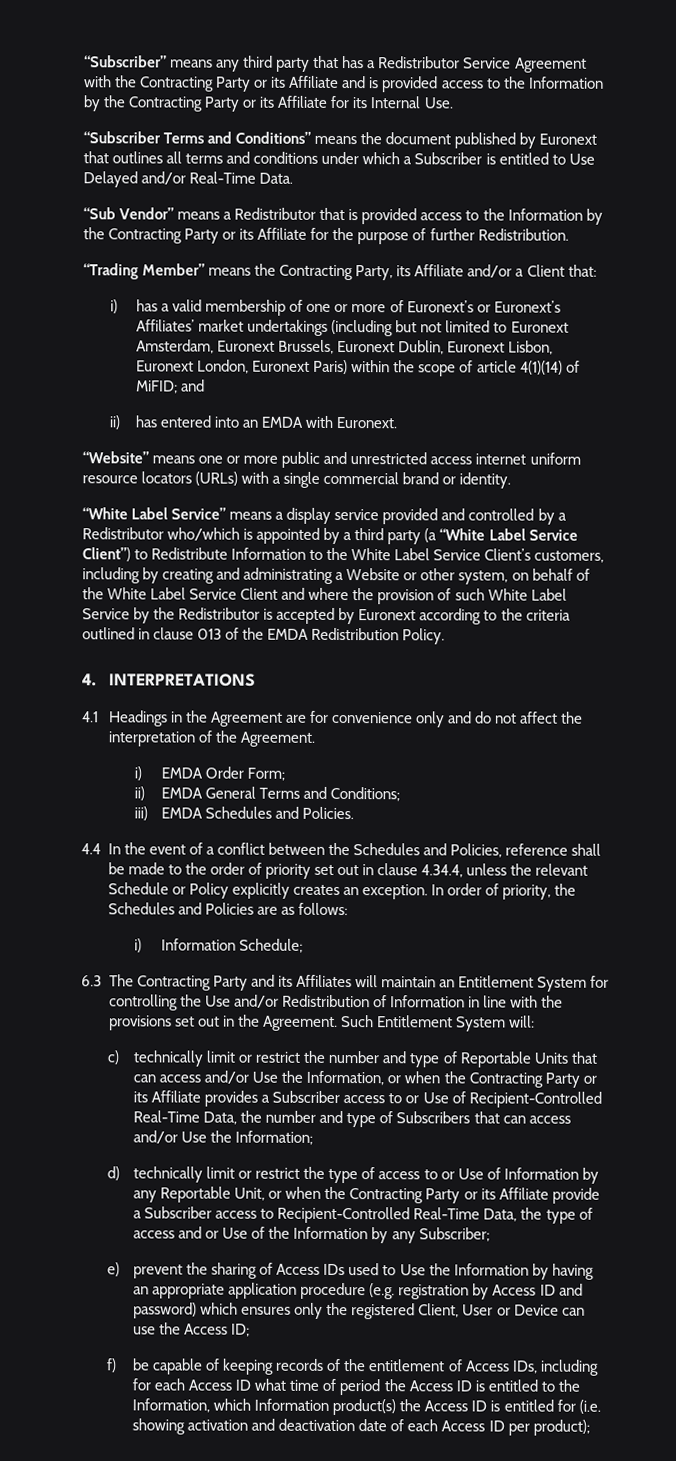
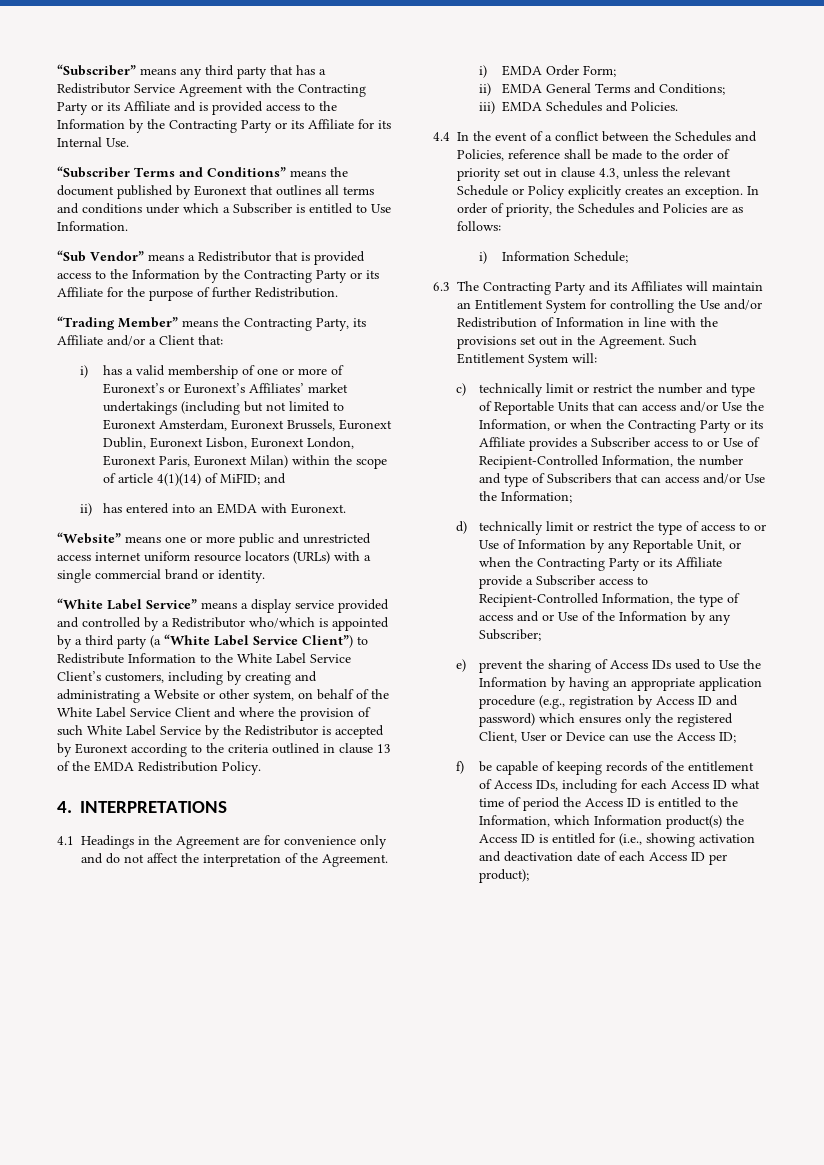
- “Subscriber Terms and Conditions” means the document published by Euronext that outlines all terms and conditions under which a Subscriber is entitled to Use Delayed and/or Real-Time Data.
+ “Subscriber Terms and Conditions” means the document published by Euronext that outlines all terms and conditions under which a Subscriber is entitled to Use Information.
- i) has a valid membership of one or more of Euronext’s or Euronext’s Affiliates’ market undertakings (including but not limited to Euronext Amsterdam, Euronext Brussels, Euronext Dublin, Euronext Lisbon, Euronext London, Euronext Paris) within the scope of article 4(1)(14) of MiFID; and
+ i) has a valid membership of one or more of Euronext’s or Euronext’s Affiliates’ market undertakings (including but not limited to Euronext Amsterdam, Euronext Brussels, Euronext Dublin, Euronext Lisbon, Euronext London, Euronext Paris, Euronext Milan) within the scope of article 4(1)(14) of MiFID; and
- “White Label Service” means a display service provided and controlled by a Redistributor who/which is appointed by a third party (a “White Label Service Client”) to Redistribute Information to the White Label Service Client’s customers, including by creating and administrating a Website or other system, on behalf of the White Label Service Client and where the provision of such White Label Service by the Redistributor is accepted by Euronext according to the criteria outlined in clause 013 of the EMDA Redistribution Policy.
+ “White Label Service” means a display service provided and controlled by a Redistributor who/which is appointed by a third party (a “White Label Service Client”) to Redistribute Information to the White Label Service Client’s customers, including by creating and administrating a Website or other system, on behalf of the White Label Service Client and where the provision of such White Label Service by the Redistributor is accepted by Euronext according to the criteria outlined in clause 13 of the EMDA Redistribution Policy.
- 4.4 In the event of a conflict between the Schedules and Policies, reference shall be made to the order of priority set out in clause 4.34.4, unless the relevant Schedule or Policy explicitly creates an exception.
+ 4.4 In the event of a conflict between the Schedules and Policies, reference shall be made to the order of priority set out in clause 4.3, unless the relevant Schedule or Policy explicitly creates an exception.
- c) technically limit or restrict the number and type of Reportable Units that can access and/or Use the Information, or when the Contracting Party or its Affiliate provides a Subscriber access to or Use of Recipient-Controlled Real-Time Data, the number and type of Subscribers that can access and/or Use the Information;
+ c) technically limit or restrict the number and type of Reportable Units that can access and/or Use the Information, or when the Contracting Party or its Affiliate provides a Subscriber access to or Use of Recipient-Controlled Information, the number and type of Subscribers that can access and/or Use the Information;
- d) technically limit or restrict the type of access to or Use of Information by any Reportable Unit, or when the Contracting Party or its Affiliate provide a Subscriber access to Recipient-Controlled Real-Time Data, the type of access and or Use of the Information by any Subscriber;
+ d) technically limit or restrict the type of access to or Use of Information by any Reportable Unit, or when the Contracting Party or its Affiliate provide a Subscriber access to Recipient-Controlled Information, the type of access and or Use of the Information by any Subscriber;
- e) prevent the sharing of Access IDs used to Use the Information by having an appropriate application procedure (e.g. registration by Access ID and password) which ensures only the registered Client, User or Device can use the Access ID;
+ e) prevent the sharing of Access IDs used to Use the Information by having an appropriate application procedure (e.g., registration by Access ID and password) which ensures only the registered Client, User or Device can use the Access ID;
- f) be capable of keeping records of the entitlement of Access IDs, including for each Access ID what time of period the Access ID is entitled to the Information, which Information product(s) the Access ID is entitled for (i.e. showing activation and deactivation date of each Access ID per product);
+ f) be capable of keeping records of the entitlement of Access IDs, including for each Access ID what time of period the Access ID is entitled to the Information, which Information product(s) the Access ID is entitled for (i.e., showing activation and deactivation date of each Access ID per product);

